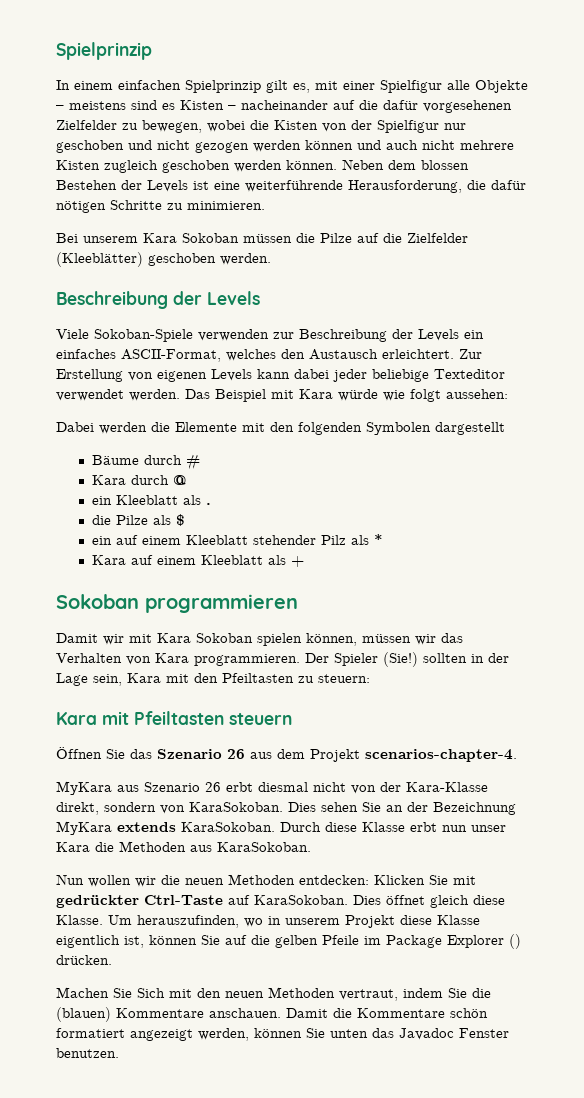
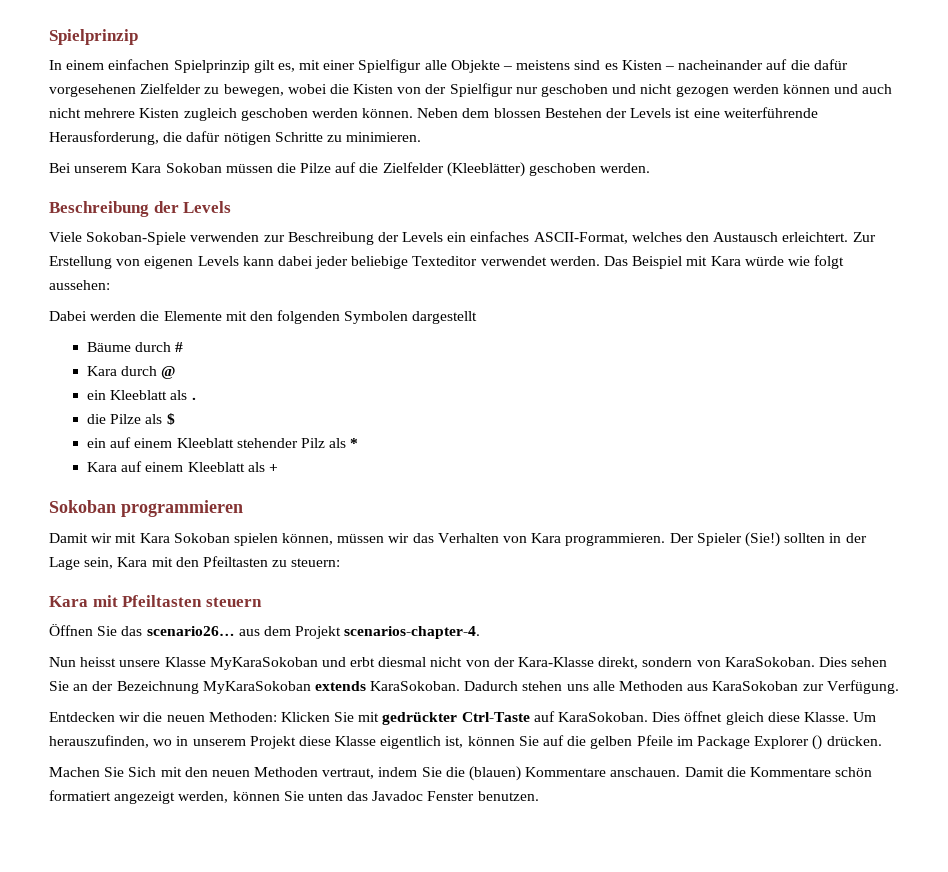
- Öffnen Sie das Szenario 26 aus dem Projekt scenarios-chapter-4.
+ Öffnen Sie das scenario26… aus dem Projekt scenarios-chapter-4.
- MyKara aus Szenario 26 erbt diesmal nicht von der Kara-Klasse direkt, sondern von KaraSokoban.
+ Nun heisst unsere Klasse MyKaraSokoban und erbt diesmal nicht von der Kara-Klasse direkt, sondern von KaraSokoban.
- Dies sehen Sie an der Bezeichnung MyKara extends KaraSokoban.
+ Dies sehen Sie an der Bezeichnung MyKaraSokoban extends KaraSokoban.
- Durch diese Klasse erbt nun unser Kara die Methoden aus KaraSokoban.
- Nun wollen wir die neuen Methoden entdecken: Klicken Sie mit gedrückter Ctrl-Taste auf KaraSokoban.
+ Dadurch stehen uns alle Methoden aus KaraSokoban zur Verfügung.
+ Entdecken wir die neuen Methoden: Klicken Sie mit gedrückter Ctrl-Taste auf KaraSokoban.

